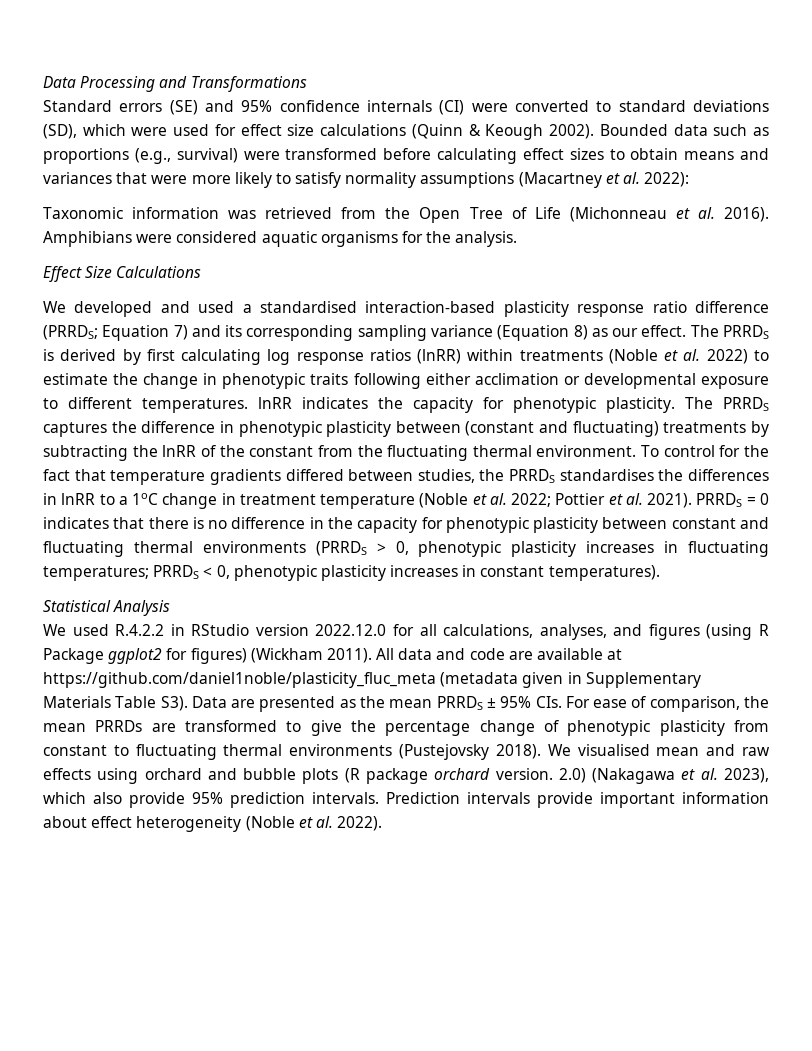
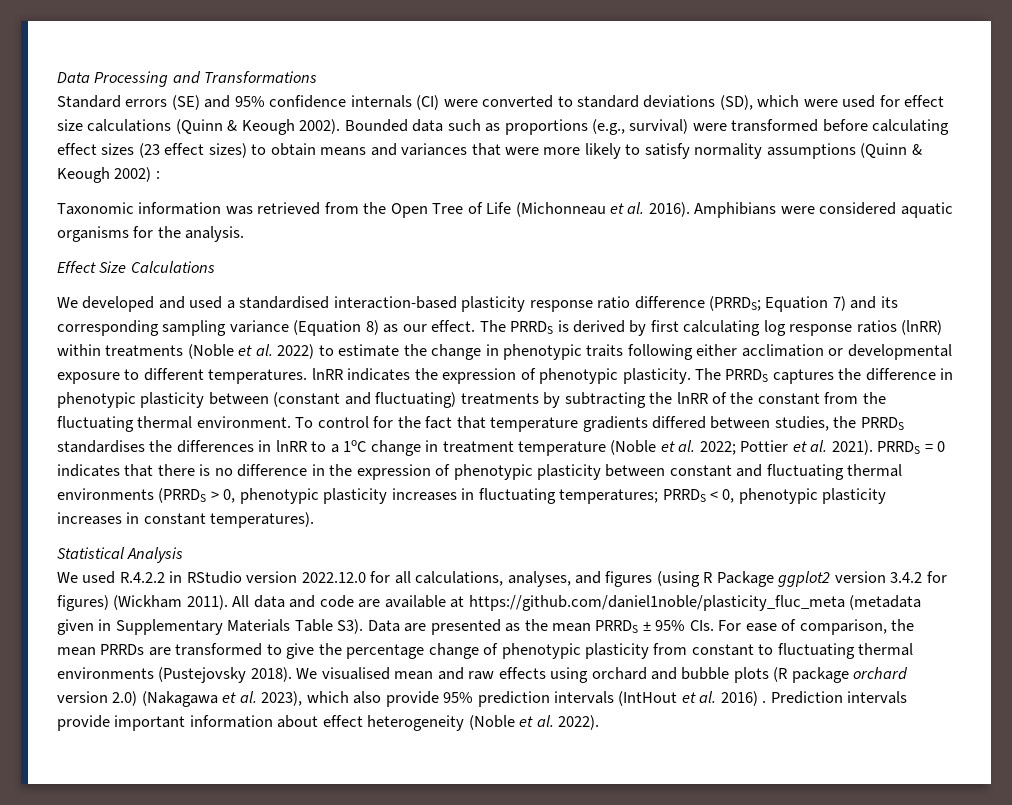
- Bounded data such as proportions (e.g., survival) were transformed before calculating effect sizes to obtain means and variances that were more likely to satisfy normality assumptions (Macartney et al. 2022):
+ Bounded data such as proportions (e.g., survival) were transformed before calculating effect sizes (23 effect sizes) to obtain means and variances that were more likely to satisfy normality assumptions (Quinn & Keough 2002) :
- The PRRDS is derived by first calculating log response ratios (lnRR) within treatments (Noble et al. 2022) to estimate the change in phenotypic traits following either acclimation or developmental exposure to different temperatures. lnRR indicates the capacity for phenotypic plasticity.
+ The PRRDS is derived by first calculating log response ratios (lnRR) within treatments (Noble et al. 2022) to estimate the change in phenotypic traits following either acclimation or developmental exposure to different temperatures. lnRR indicates the expression of phenotypic plasticity.
- PRRDS = 0 indicates that there is no difference in the capacity for phenotypic plasticity between constant and fluctuating thermal environments (PRRDS > 0, phenotypic plasticity increases in fluctuating temperatures; PRRDS < 0, phenotypic plasticity increases in constant temperatures).
+ PRRDS = 0 indicates that there is no difference in the expression of phenotypic plasticity between constant and fluctuating thermal environments (PRRDS > 0, phenotypic plasticity increases in fluctuating temperatures; PRRDS < 0, phenotypic plasticity increases in constant temperatures).
- We used R.4.2.2 in RStudio version 2022.12.0 for all calculations, analyses, and figures (using R Package ggplot2 for figures) (Wickham 2011).
+ We used R.4.2.2 in RStudio version 2022.12.0 for all calculations, analyses, and figures (using R Package ggplot2 version 3.4.2 for figures) (Wickham 2011).
- We visualised mean and raw effects using orchard and bubble plots (R package orchard version. 2.0) (Nakagawa et al. 2023), which also provide 95% prediction intervals.
+ We visualised mean and raw effects using orchard and bubble plots (R package orchard version 2.0) (Nakagawa et al. 2023), which also provide 95% prediction intervals (IntHout et al. 2016) .

